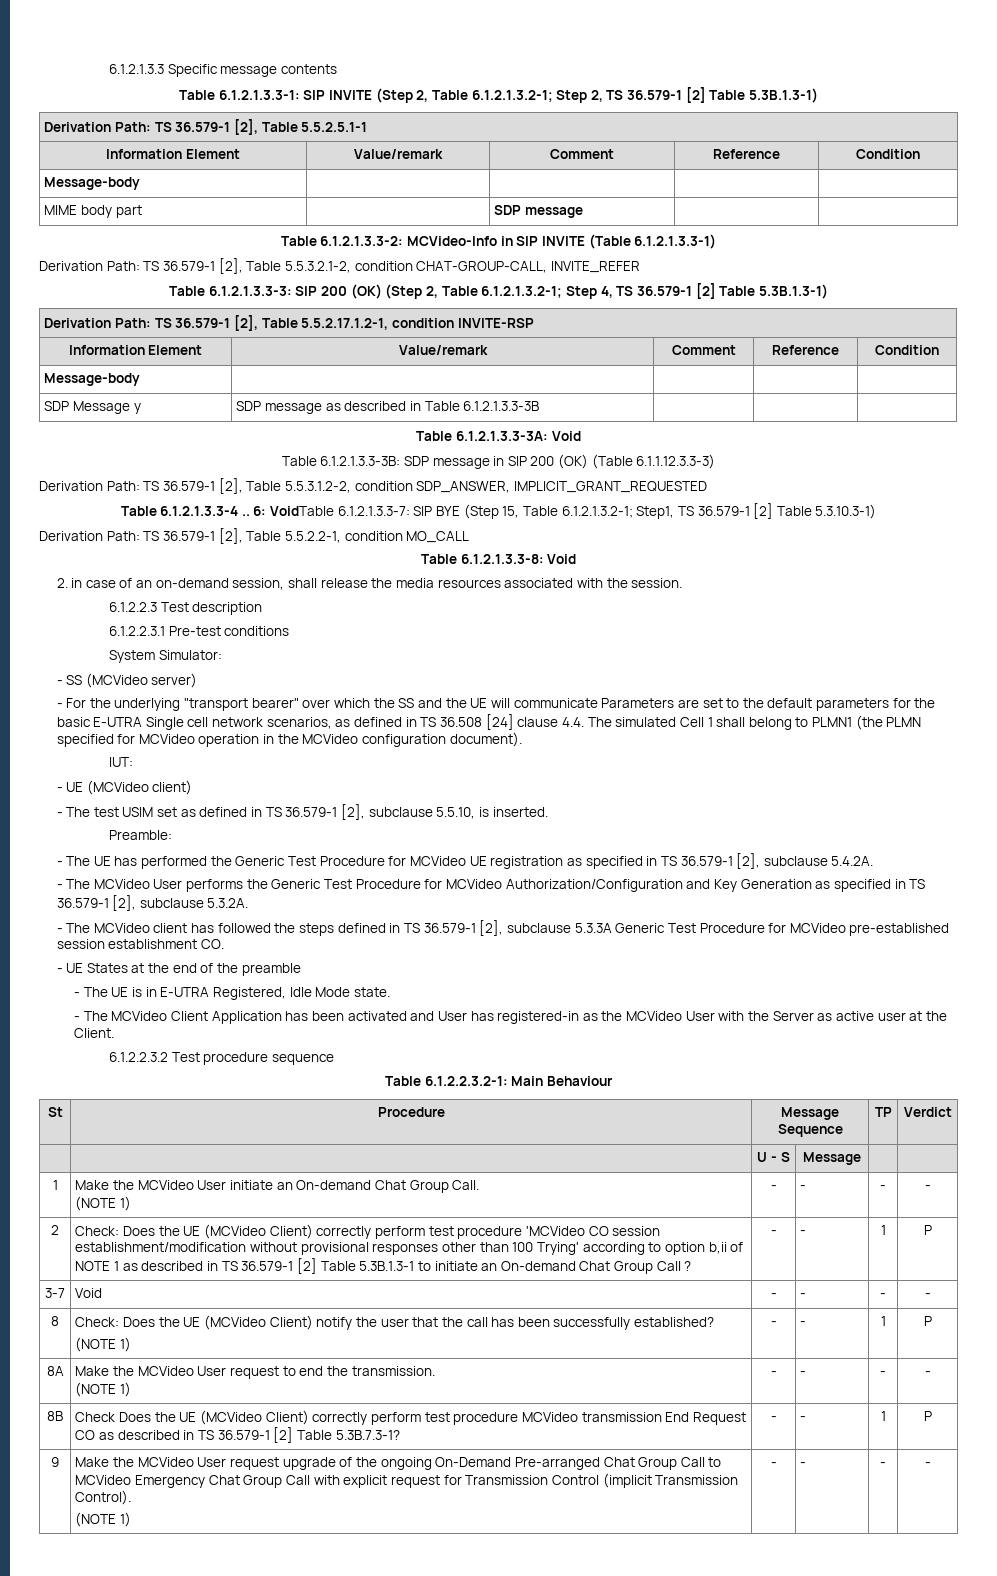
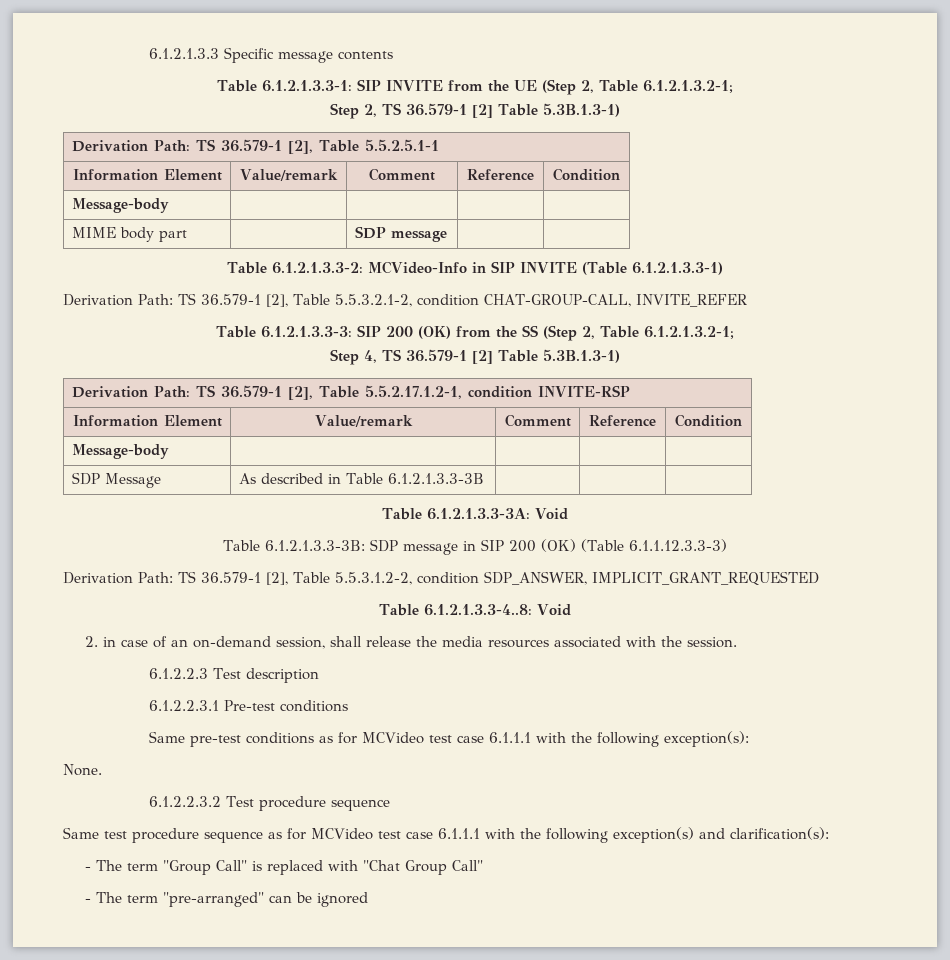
- Table 6.1.2.1.3.3-1: SIP INVITE (Step 2, Table 6.1.2.1.3.2-1; Step 2, TS 36.579-1 [2] Table 5.3B.1.3-1)
+ Table 6.1.2.1.3.3-1: SIP INVITE from the UE (Step 2, Table 6.1.2.1.3.2-1;
+ Step 2, TS 36.579-1 [2] Table 5.3B.1.3-1)
- Table 6.1.2.1.3.3-3: SIP 200 (OK) (Step 2, Table 6.1.2.1.3.2-1; Step 4, TS 36.579-1 [2] Table 5.3B.1.3-1)
+ Table 6.1.2.1.3.3-3: SIP 200 (OK) from the SS (Step 2, Table 6.1.2.1.3.2-1;
+ Step 4, TS 36.579-1 [2] Table 5.3B.1.3-1)
- SDP Message y | SDP message as described in Table 6.1.2.1.3.3-3B | | |
+ SDP Message | As described in Table 6.1.2.1.3.3-3B | | |
- Table 6.1.2.1.3.3-4 .. 6: VoidTable 6.1.2.1.3.3-7: SIP BYE (Step 15, Table 6.1.2.1.3.2-1; Step1, TS 36.579-1 [2] Table 5.3.10.3-1)
- Derivation Path: TS 36.579-1 [2], Table 5.5.2.2-1, condition MO_CALL
- Table 6.1.2.1.3.3-8: Void
+ Table 6.1.2.1.3.3-4..8: Void
- System Simulator:
- - SS (MCVideo server)
- - For the underlying "transport bearer" over which the SS and the UE will communicate Parameters are set to the default parameters for the basic E-UTRA Single cell network scenarios, as defined in TS 36.508 [24] clause 4.4. The simulated Cell 1 shall belong to PLMN1 (the PLMN specified for MCVideo operation in the MCVideo configuration document).
- IUT:
- - UE (MCVideo client)
- - The test USIM set as defined in TS 36.579-1 [2], subclause 5.5.10, is inserted.
- Preamble:
- - The UE has performed the Generic Test Procedure for MCVideo UE registration as specified in TS 36.579-1 [2], subclause 5.4.2A.
- - The MCVideo User performs the Generic Test Procedure for MCVideo Authorization/Configuration and Key Generation as specified in TS 36.579-1 [2], subclause 5.3.2A.
- - The MCVideo client has followed the steps defined in TS 36.579-1 [2], subclause 5.3.3A Generic Test Procedure for MCVideo pre-established session establishment CO.
- - UE States at the end of the preamble
- - The UE is in E-UTRA Registered, Idle Mode state.
- - The MCVideo Client Application has been activated and User has registered-in as the MCVideo User with the Server as active user at the Client.
+ Same pre-test conditions as for MCVideo test case 6.1.1.1 with the following exception(s):
+ None.
  6.1.2.2.3.2 Test procedure sequence
- Table 6.1.2.2.3.2-1: Main Behaviour
- St | Procedure | Message Sequence | TP | Verdict
- | | U - S | Message | |
- 1 | Make the MCVideo User initiate an On-demand Chat Group Call.
- (NOTE 1) | - | - | - | -
- 2 | Check: Does the UE (MCVideo Client) correctly perform test procedure 'MCVideo CO session establishment/modification without provisional responses other than 100 Trying' according to option b,ii of NOTE 1 as described in TS 36.579-1 [2] Table 5.3B.1.3-1 to initiate an On-demand Chat Group Call ? | - | - | 1 | P
- 3-7 | Void | - | - | - | -
- 8 | Check: Does the UE (MCVideo Client) notify the user that the call has been successfully established?
- (NOTE 1) | - | - | 1 | P
- 8A | Make the MCVideo User request to end the transmission.
- (NOTE 1) | - | - | - | -
- 8B | Check Does the UE (MCVideo Client) correctly perform test procedure MCVideo transmission End Request CO as described in TS 36.579-1 [2] Table 5.3B.7.3-1? | - | - | 1 | P
- 9 | Make the MCVideo User request upgrade of the ongoing On-Demand Pre-arranged Chat Group Call to MCVideo Emergency Chat Group Call with explicit request for Transmission Control (implicit Transmission Control).
- (NOTE 1) | - | - | - | -
+ Same test procedure sequence as for MCVideo test case 6.1.1.1 with the following exception(s) and clarification(s):
+ - The term "Group Call" is replaced with "Chat Group Call"
+ - The term "pre-arranged" can be ignored

